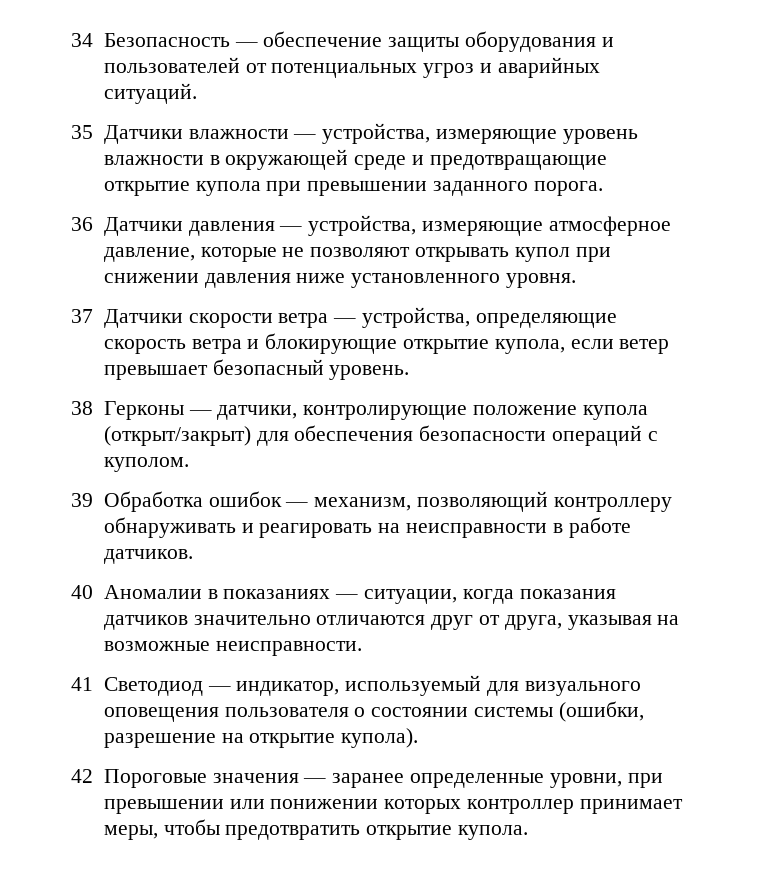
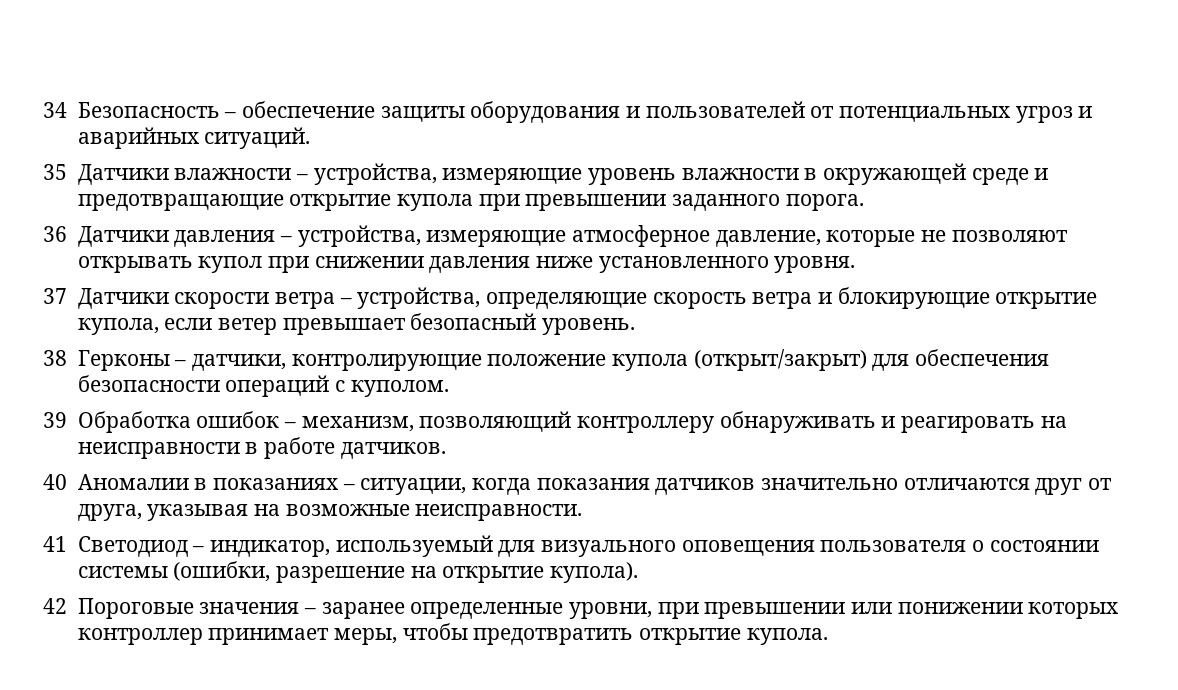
- 34 Безопасность — обеспечение защиты оборудования и пользователей от потенциальных угроз и аварийных ситуаций.
+ 34 Безопасность – обеспечение защиты оборудования и пользователей от потенциальных угроз и аварийных ситуаций.
- 35 Датчики влажности — устройства, измеряющие уровень влажности в окружающей среде и предотвращающие открытие купола при превышении заданного порога.
+ 35 Датчики влажности – устройства, измеряющие уровень влажности в окружающей среде и предотвращающие открытие купола при превышении заданного порога.
- 36 Датчики давления — устройства, измеряющие атмосферное давление, которые не позволяют открывать купол при снижении давления ниже установленного уровня.
+ 36 Датчики давления – устройства, измеряющие атмосферное давление, которые не позволяют открывать купол при снижении давления ниже установленного уровня.
- 37 Датчики скорости ветра — устройства, определяющие скорость ветра и блокирующие открытие купола, если ветер превышает безопасный уровень.
+ 37 Датчики скорости ветра – устройства, определяющие скорость ветра и блокирующие открытие купола, если ветер превышает безопасный уровень.
- 38 Герконы — датчики, контролирующие положение купола (открыт/закрыт) для обеспечения безопасности операций с куполом.
+ 38 Герконы – датчики, контролирующие положение купола (открыт/закрыт) для обеспечения безопасности операций с куполом.
- 39 Обработка ошибок — механизм, позволяющий контроллеру обнаруживать и реагировать на неисправности в работе датчиков.
+ 39 Обработка ошибок – механизм, позволяющий контроллеру обнаруживать и реагировать на неисправности в работе датчиков.
- 40 Аномалии в показаниях — ситуации, когда показания датчиков значительно отличаются друг от друга, указывая на возможные неисправности.
+ 40 Аномалии в показаниях – ситуации, когда показания датчиков значительно отличаются друг от друга, указывая на возможные неисправности.
- 41 Светодиод — индикатор, используемый для визуального оповещения пользователя о состоянии системы (ошибки, разрешение на открытие купола).
+ 41 Светодиод – индикатор, используемый для визуального оповещения пользователя о состоянии системы (ошибки, разрешение на открытие купола).
- 42 Пороговые значения — заранее определенные уровни, при превышении или понижении которых контроллер принимает меры, чтобы предотвратить открытие купола.
+ 42 Пороговые значения – заранее определенные уровни, при превышении или понижении которых контроллер принимает меры, чтобы предотвратить открытие купола.

